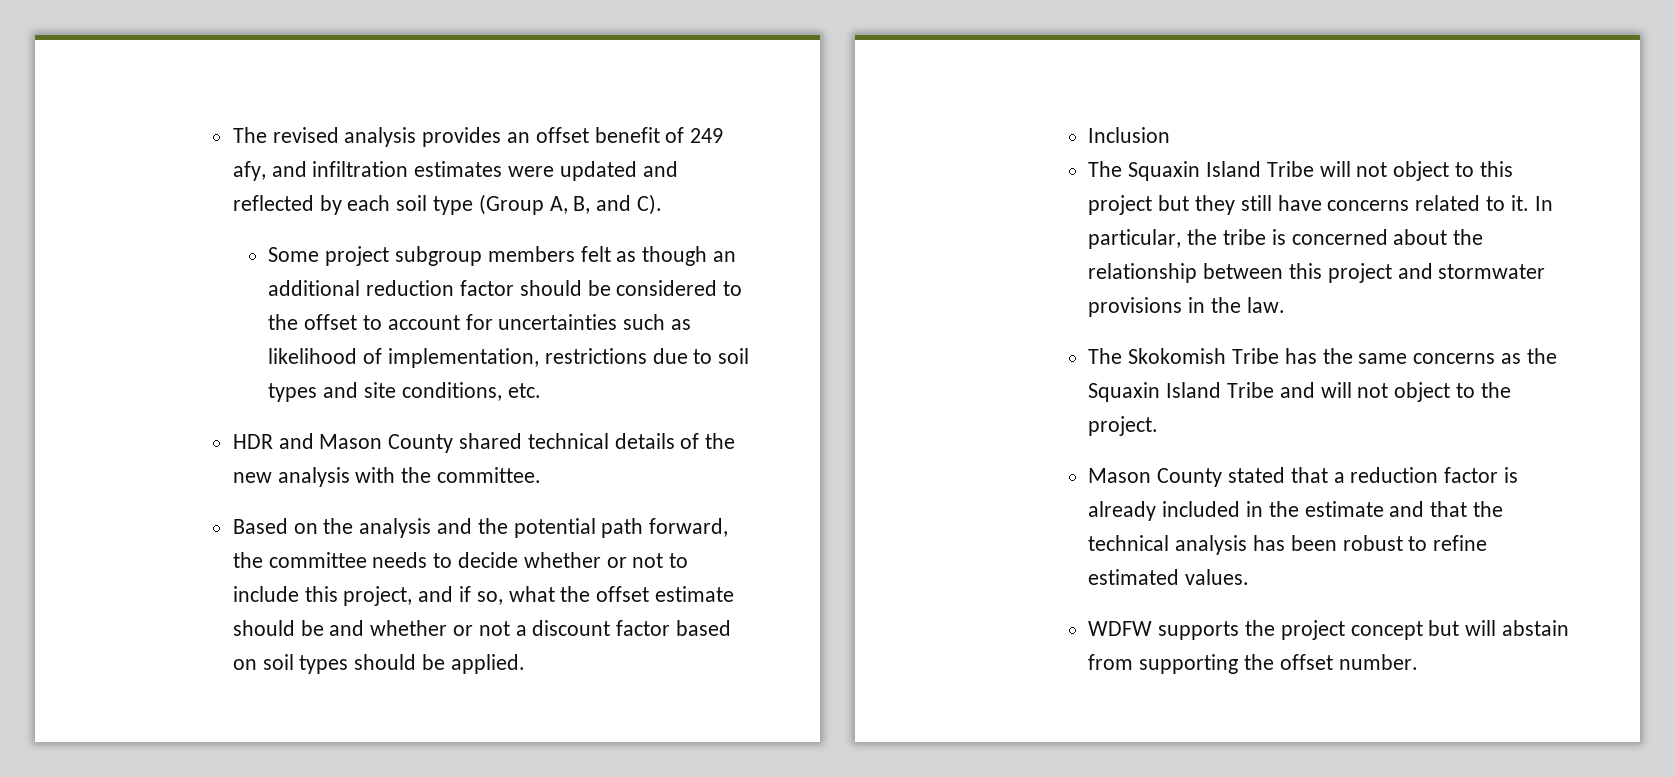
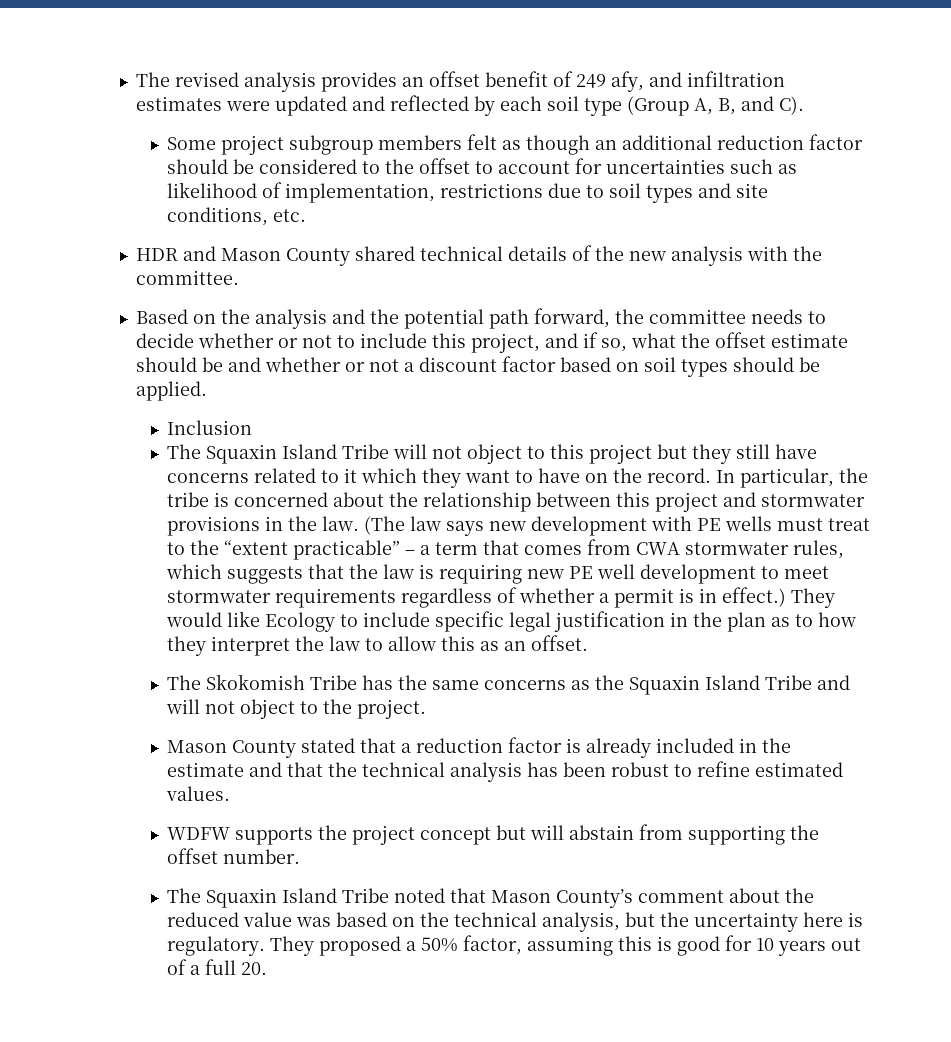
- The Squaxin Island Tribe will not object to this project but they still have concerns related to it.
+ The Squaxin Island Tribe will not object to this project but they still have concerns related to it which they want to have on the record.
+ (The law says new development with PE wells must treat to the “extent practicable” – a term that comes from CWA stormwater rules, which suggests that the law is requiring new PE well development to meet stormwater requirements regardless of whether a permit is in effect.) They would like Ecology to include specific legal justification in the plan as to how they interpret the law to allow this as an offset.
+ The Squaxin Island Tribe noted that Mason County’s comment about the reduced value was based on the technical analysis, but the uncertainty here is regulatory. They proposed a 50% factor, assuming this is good for 10 years out of a full 20.

